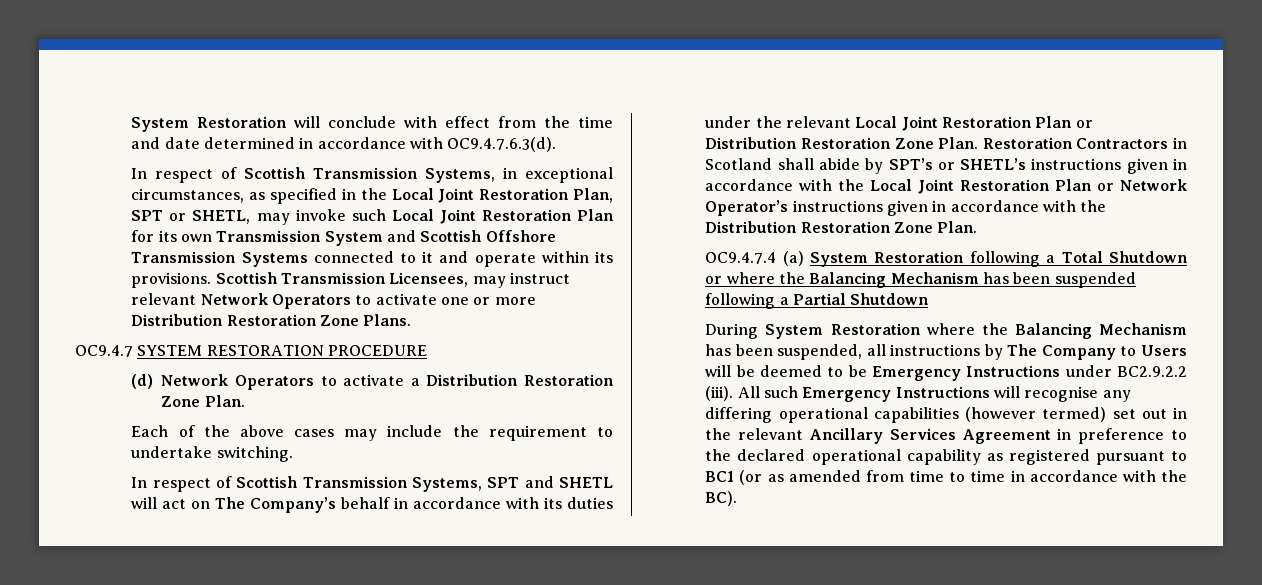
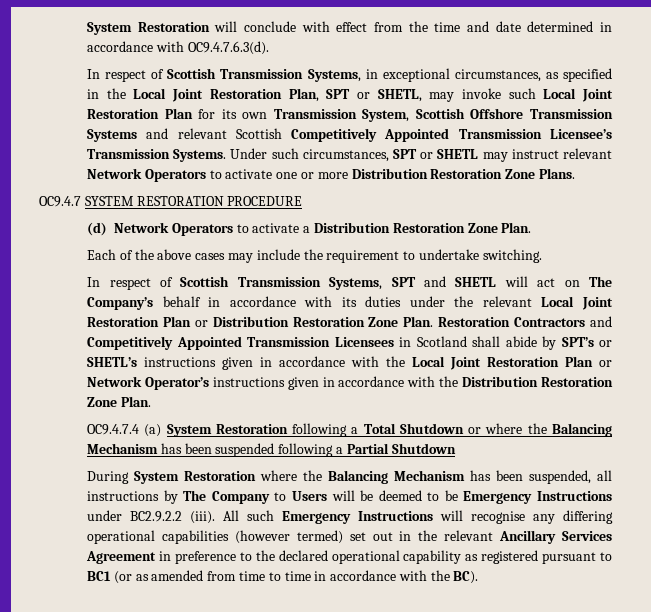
- In respect of Scottish Transmission Systems, in exceptional circumstances, as specified in the Local Joint Restoration Plan, SPT or SHETL, may invoke such Local Joint Restoration Plan for its own Transmission System and Scottish Offshore Transmission Systems connected to it and operate within its provisions. Scottish Transmission Licensees, may instruct relevant Network Operators to activate one or more Distribution Restoration Zone Plans.
+ In respect of Scottish Transmission Systems, in exceptional circumstances, as specified in the Local Joint Restoration Plan, SPT or SHETL, may invoke such Local Joint Restoration Plan for its own Transmission System, Scottish Offshore Transmission Systems and relevant Scottish Competitively Appointed Transmission Licensee’s Transmission Systems. Under such circumstances, SPT or SHETL may instruct relevant Network Operators to activate one or more Distribution Restoration Zone Plans.
- Restoration Contractors in Scotland shall abide by SPT’s or SHETL’s instructions given in accordance with the Local Joint Restoration Plan or Network Operator’s instructions given in accordance with the Distribution Restoration Zone Plan.
+ Restoration Contractors and Competitively Appointed Transmission Licensees in Scotland shall abide by SPT’s or SHETL’s instructions given in accordance with the Local Joint Restoration Plan or Network Operator’s instructions given in accordance with the Distribution Restoration Zone Plan.

